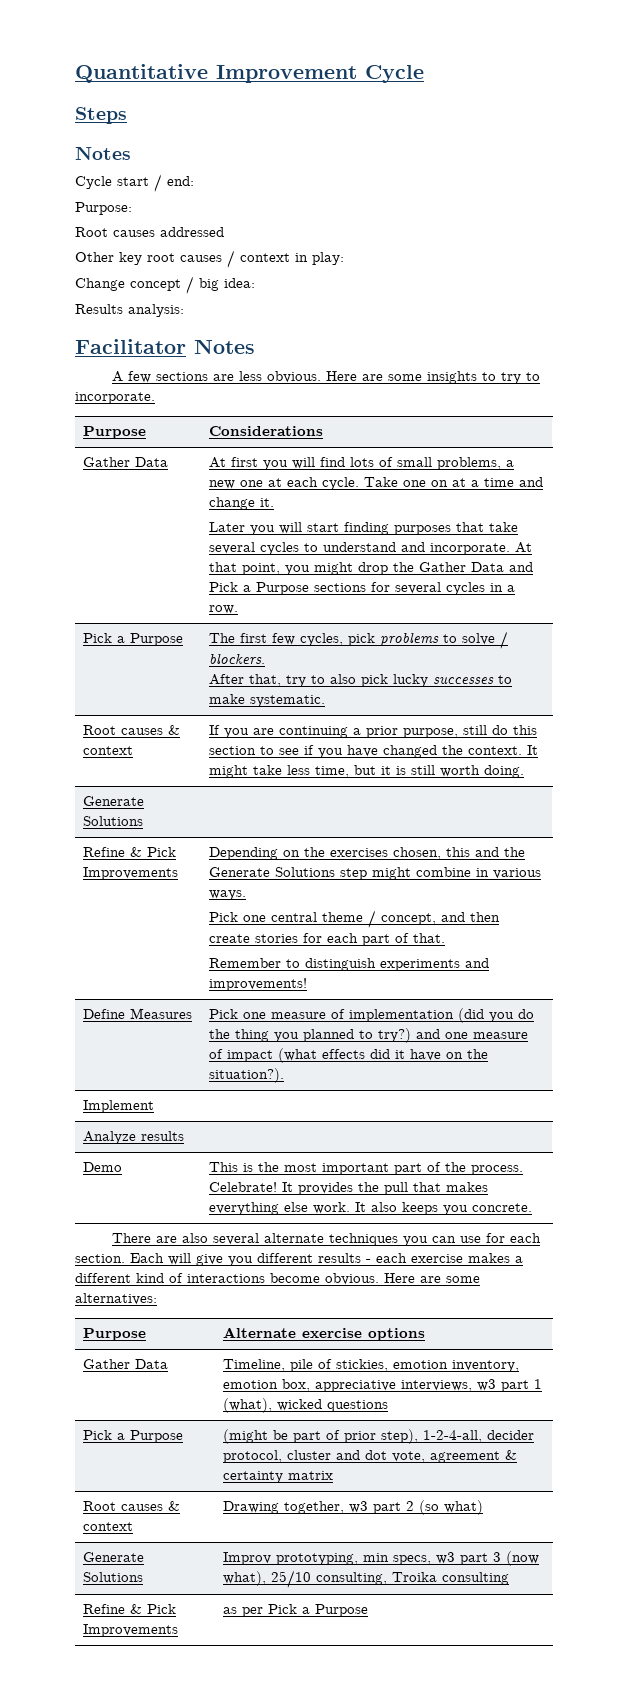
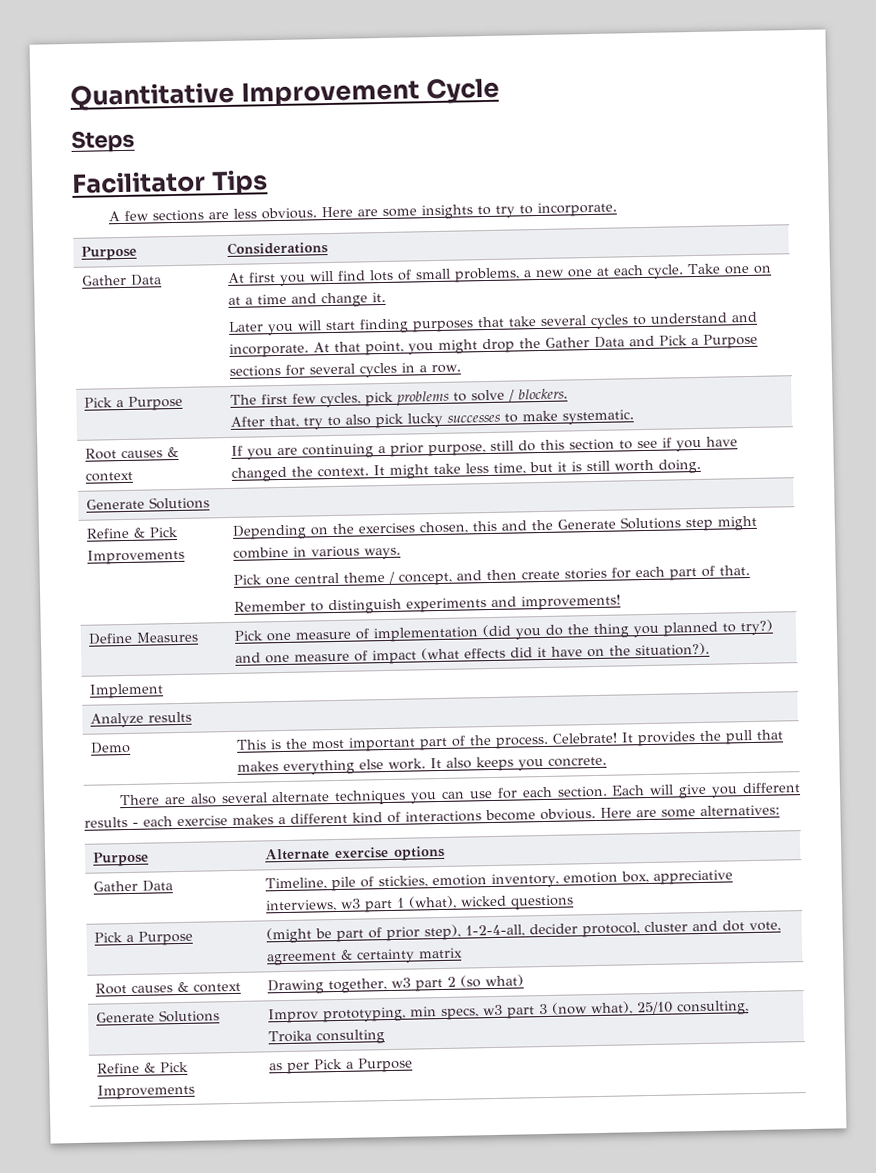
  Steps
- Notes
- Cycle start / end:
- Purpose:
- Root causes addressed
- Other key root causes / context in play:
- Change concept / big idea:
- Results analysis:
- Facilitator Notes
+ Facilitator Tips

